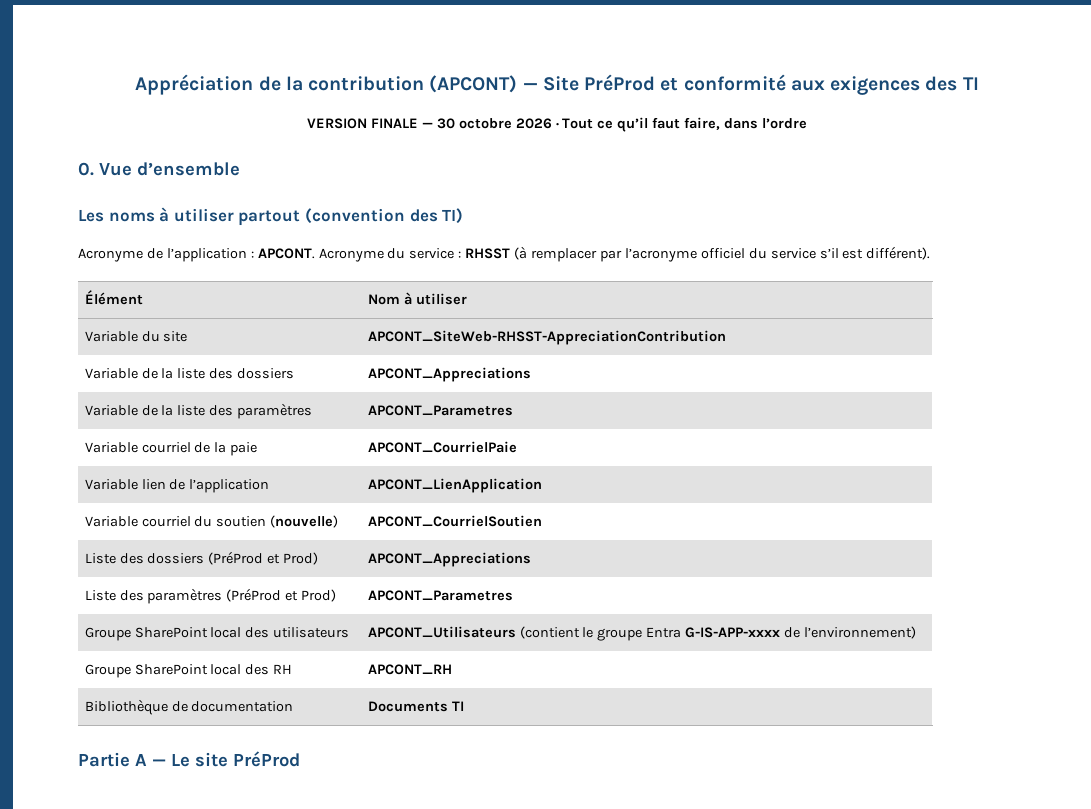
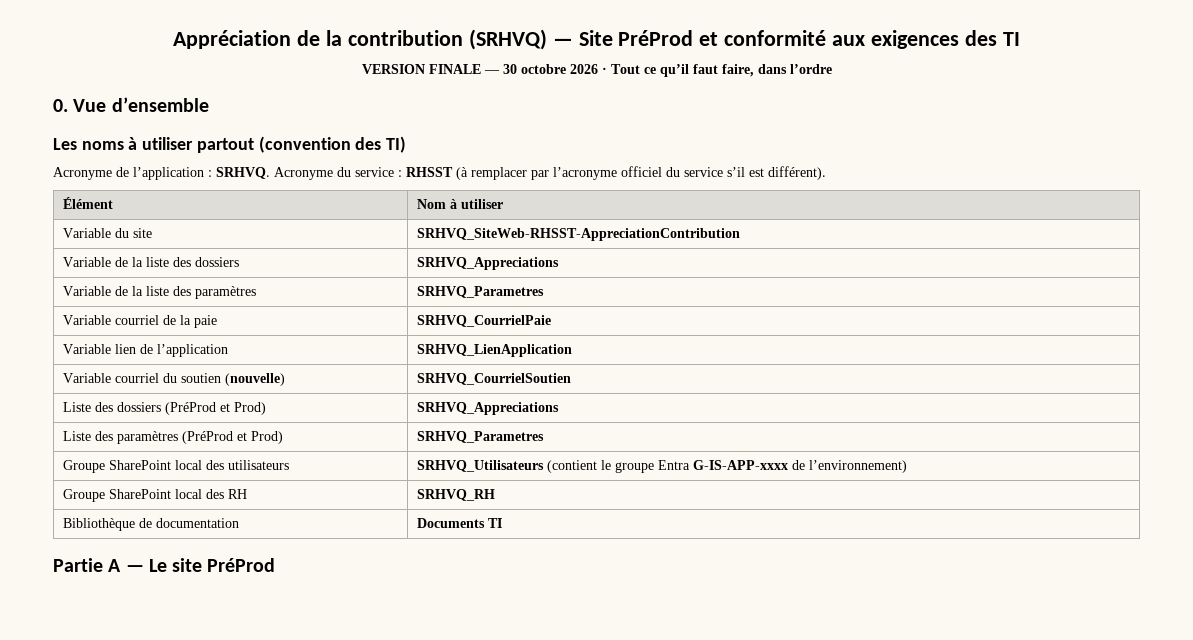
- Appréciation de la contribution (APCONT) — Site PréProd et conformité aux exigences des TI
+ Appréciation de la contribution (SRHVQ) — Site PréProd et conformité aux exigences des TI
- Acronyme de l’application : APCONT.
+ Acronyme de l’application : SRHVQ.
- Variable du site | APCONT_SiteWeb-RHSST-AppreciationContribution
+ Variable du site | SRHVQ_SiteWeb-RHSST-AppreciationContribution
- Variable de la liste des dossiers | APCONT_Appreciations
+ Variable de la liste des dossiers | SRHVQ_Appreciations
- Variable de la liste des paramètres | APCONT_Parametres
+ Variable de la liste des paramètres | SRHVQ_Parametres
- Variable courriel de la paie | APCONT_CourrielPaie
+ Variable courriel de la paie | SRHVQ_CourrielPaie
- Variable lien de l’application | APCONT_LienApplication
+ Variable lien de l’application | SRHVQ_LienApplication
- Variable courriel du soutien (nouvelle) | APCONT_CourrielSoutien
+ Variable courriel du soutien (nouvelle) | SRHVQ_CourrielSoutien
- Liste des dossiers (PréProd et Prod) | APCONT_Appreciations
+ Liste des dossiers (PréProd et Prod) | SRHVQ_Appreciations
- Liste des paramètres (PréProd et Prod) | APCONT_Parametres
+ Liste des paramètres (PréProd et Prod) | SRHVQ_Parametres
- Groupe SharePoint local des utilisateurs | APCONT_Utilisateurs (contient le groupe Entra G-IS-APP-xxxx de l’environnement)
+ Groupe SharePoint local des utilisateurs | SRHVQ_Utilisateurs (contient le groupe Entra G-IS-APP-xxxx de l’environnement)
- Groupe SharePoint local des RH | APCONT_RH
+ Groupe SharePoint local des RH | SRHVQ_RH

